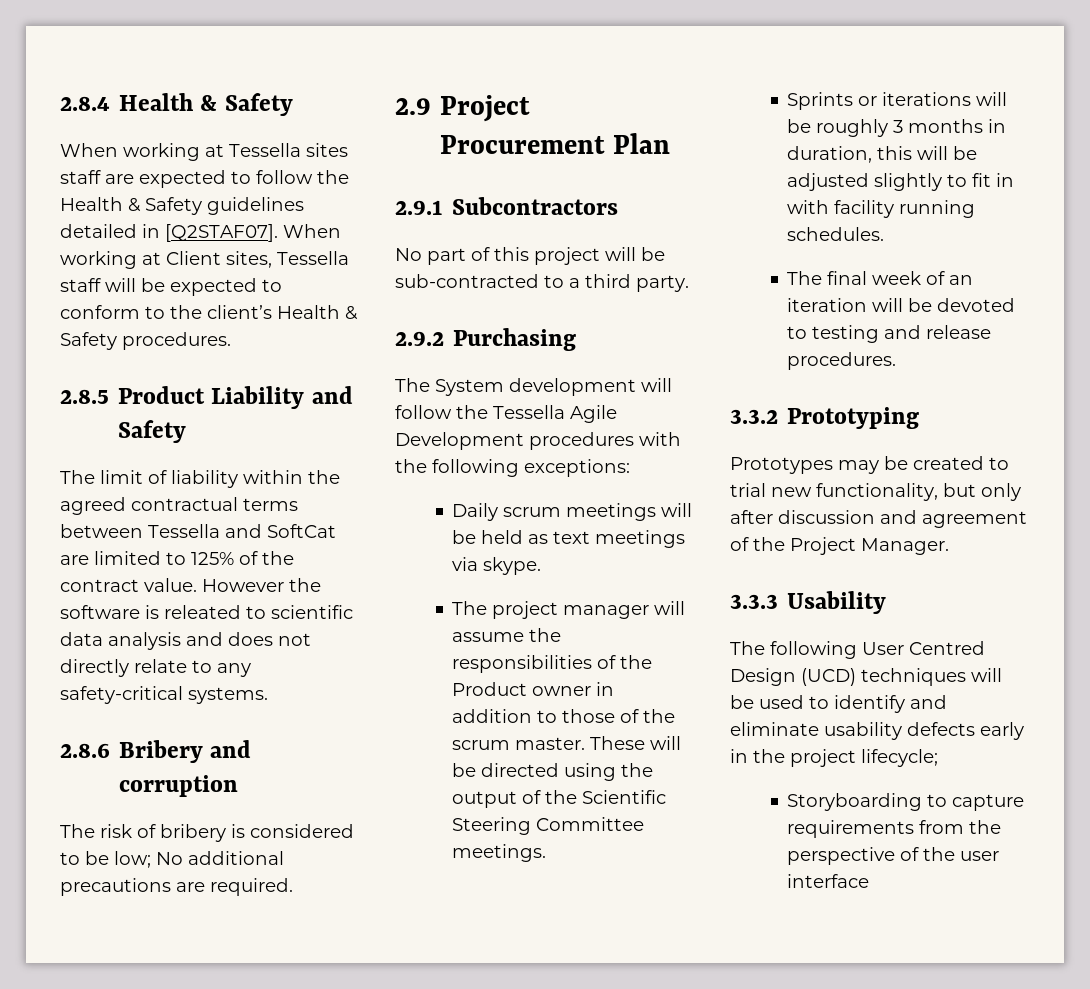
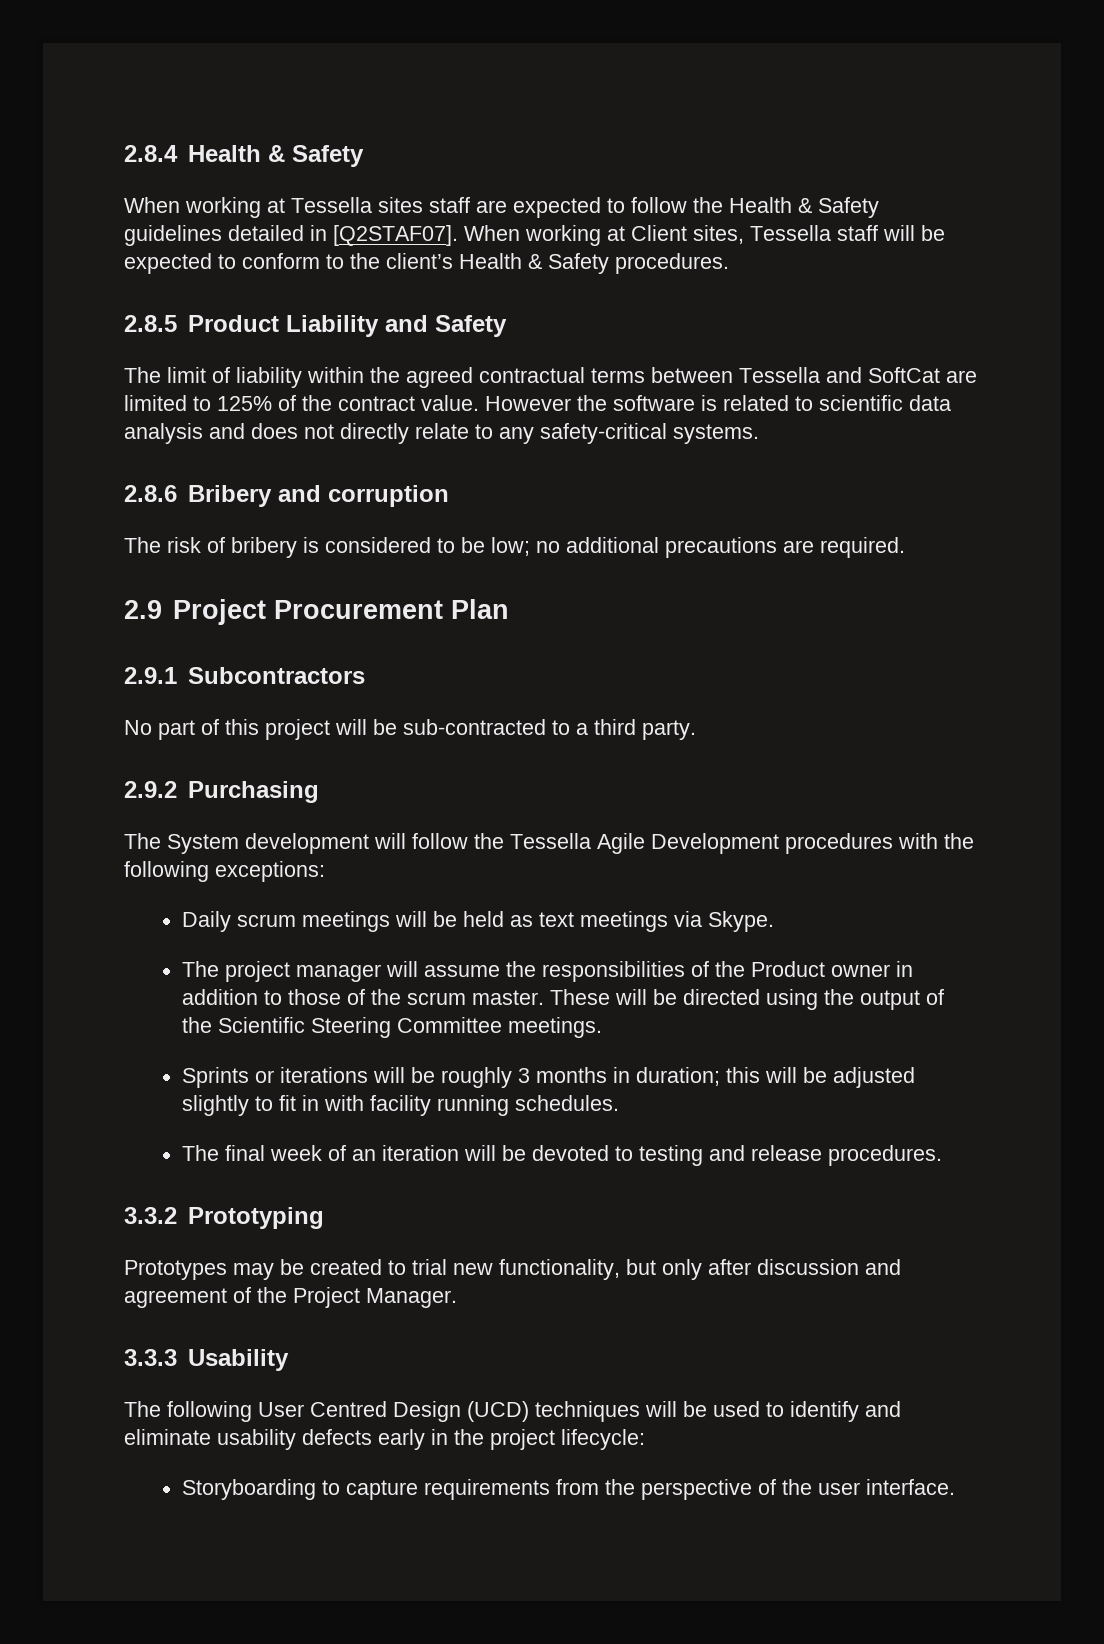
- However the software is releated to scientific data analysis and does not directly relate to any safety-critical systems.
+ However the software is related to scientific data analysis and does not directly relate to any safety-critical systems.
- The risk of bribery is considered to be low; No additional precautions are required.
+ The risk of bribery is considered to be low; no additional precautions are required.
- Daily scrum meetings will be held as text meetings via skype.
+ Daily scrum meetings will be held as text meetings via Skype.
- Sprints or iterations will be roughly 3 months in duration, this will be adjusted slightly to fit in with facility running schedules.
+ Sprints or iterations will be roughly 3 months in duration; this will be adjusted slightly to fit in with facility running schedules.
- The following User Centred Design (UCD) techniques will be used to identify and eliminate usability defects early in the project lifecycle;
+ The following User Centred Design (UCD) techniques will be used to identify and eliminate usability defects early in the project lifecycle:
- Storyboarding to capture requirements from the perspective of the user interface
+ Storyboarding to capture requirements from the perspective of the user interface.

